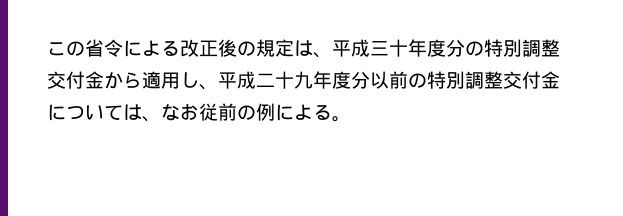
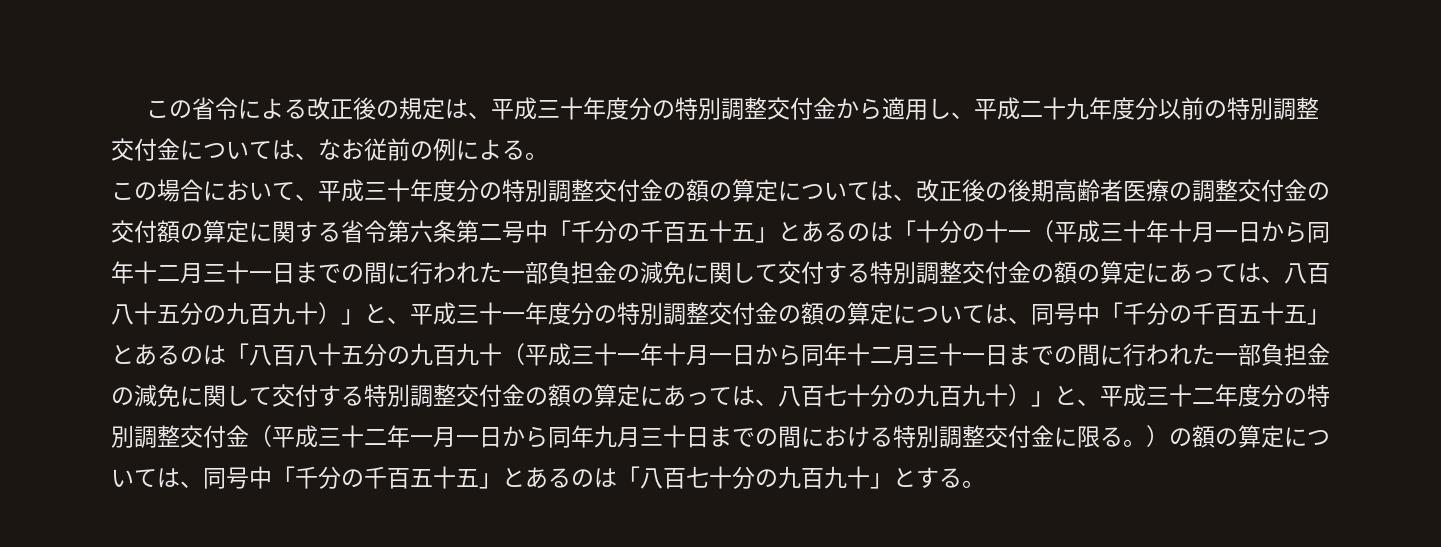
+ この場合において、平成三十年度分の特別調整交付金の額の算定については、改正後の後期高齢者医療の調整交付金の交付額の算定に関する省令第六条第二号中「千分の千百五十五」とあるのは「十分の十一（平成三十年十月一日から同年十二月三十一日までの間に行われた一部負担金の減免に関して交付する特別調整交付金の額の算定にあっては、八百八十五分の九百九十）」と、平成三十一年度分の特別調整交付金の額の算定については、同号中「千分の千百五十五」とあるのは「八百八十五分の九百九十（平成三十一年十月一日から同年十二月三十一日までの間に行われた一部負担金の減免に関して交付する特別調整交付金の額の算定にあっては、八百七十分の九百九十）」と、平成三十二年度分の特別調整交付金（平成三十二年一月一日から同年九月三十日までの間における特別調整交付金に限る。）の額の算定については、同号中「千分の千百五十五」とあるのは「八百七十分の九百九十」とする。

